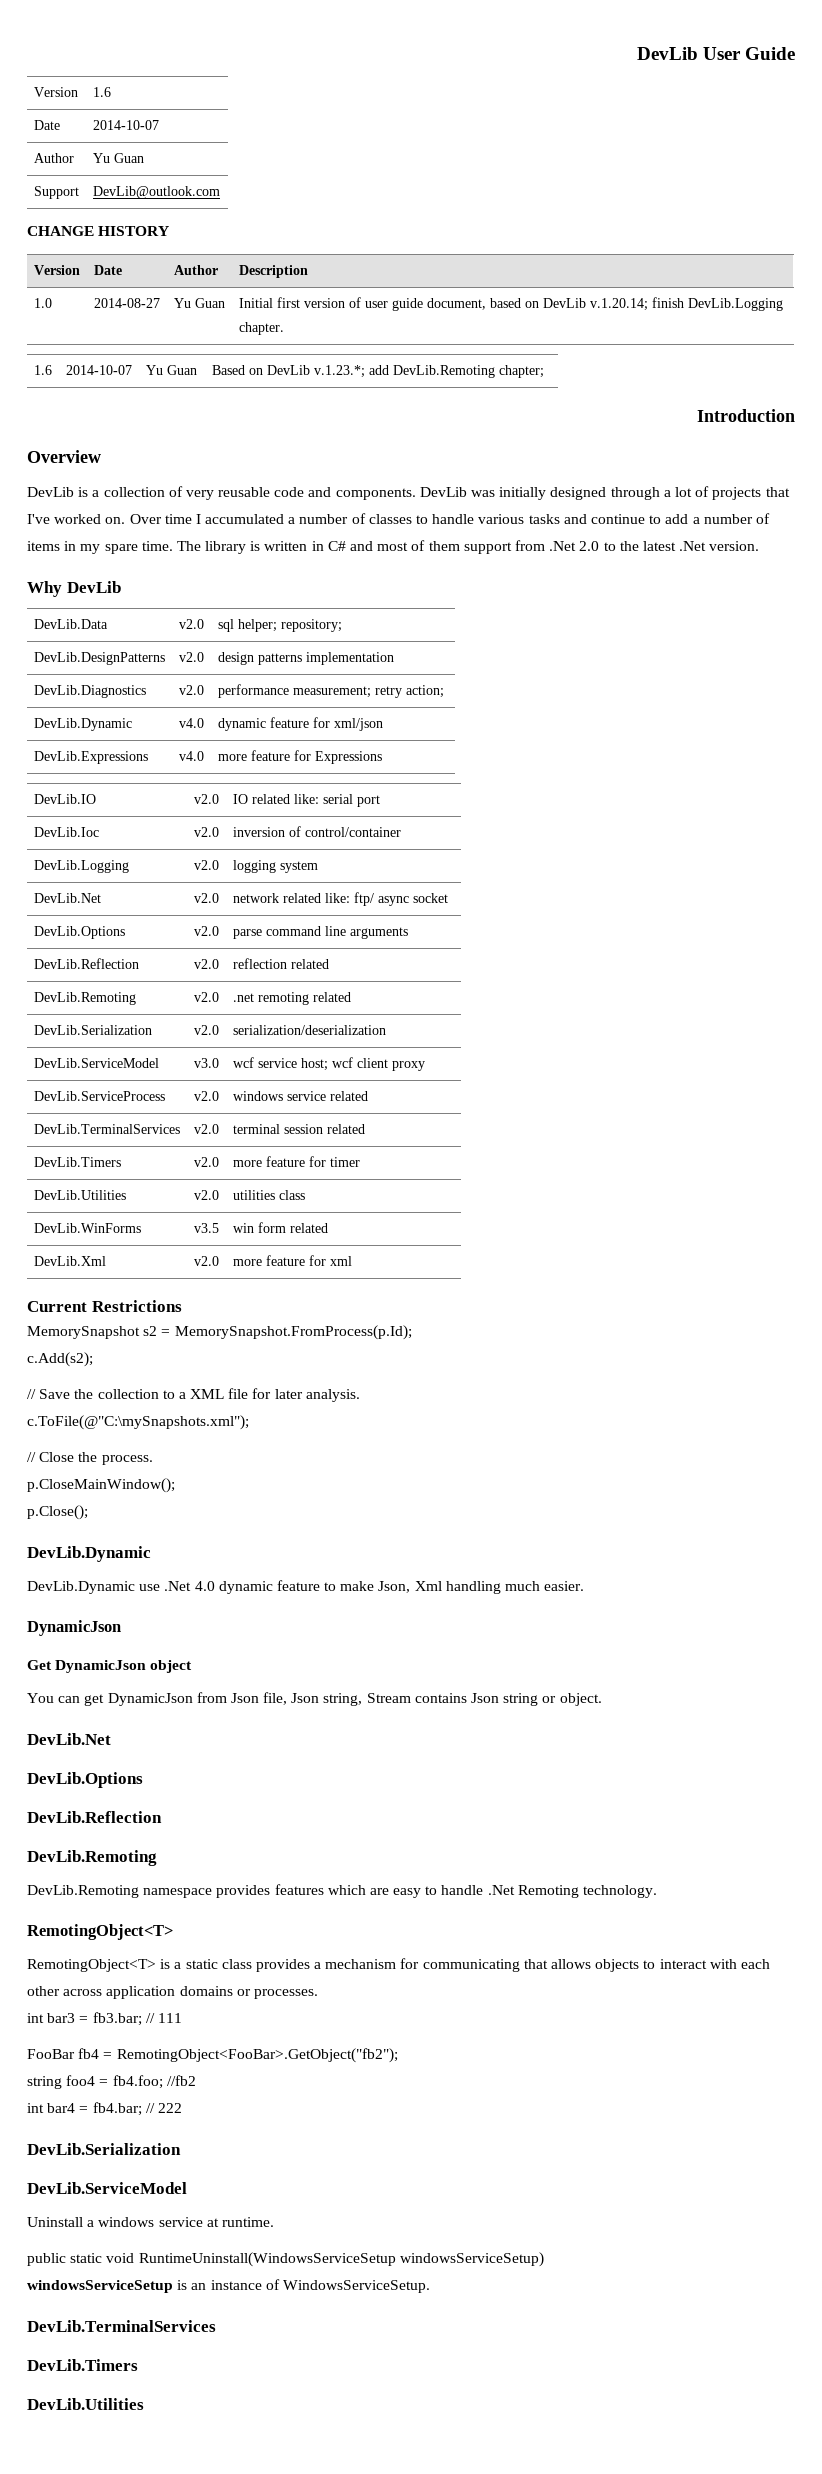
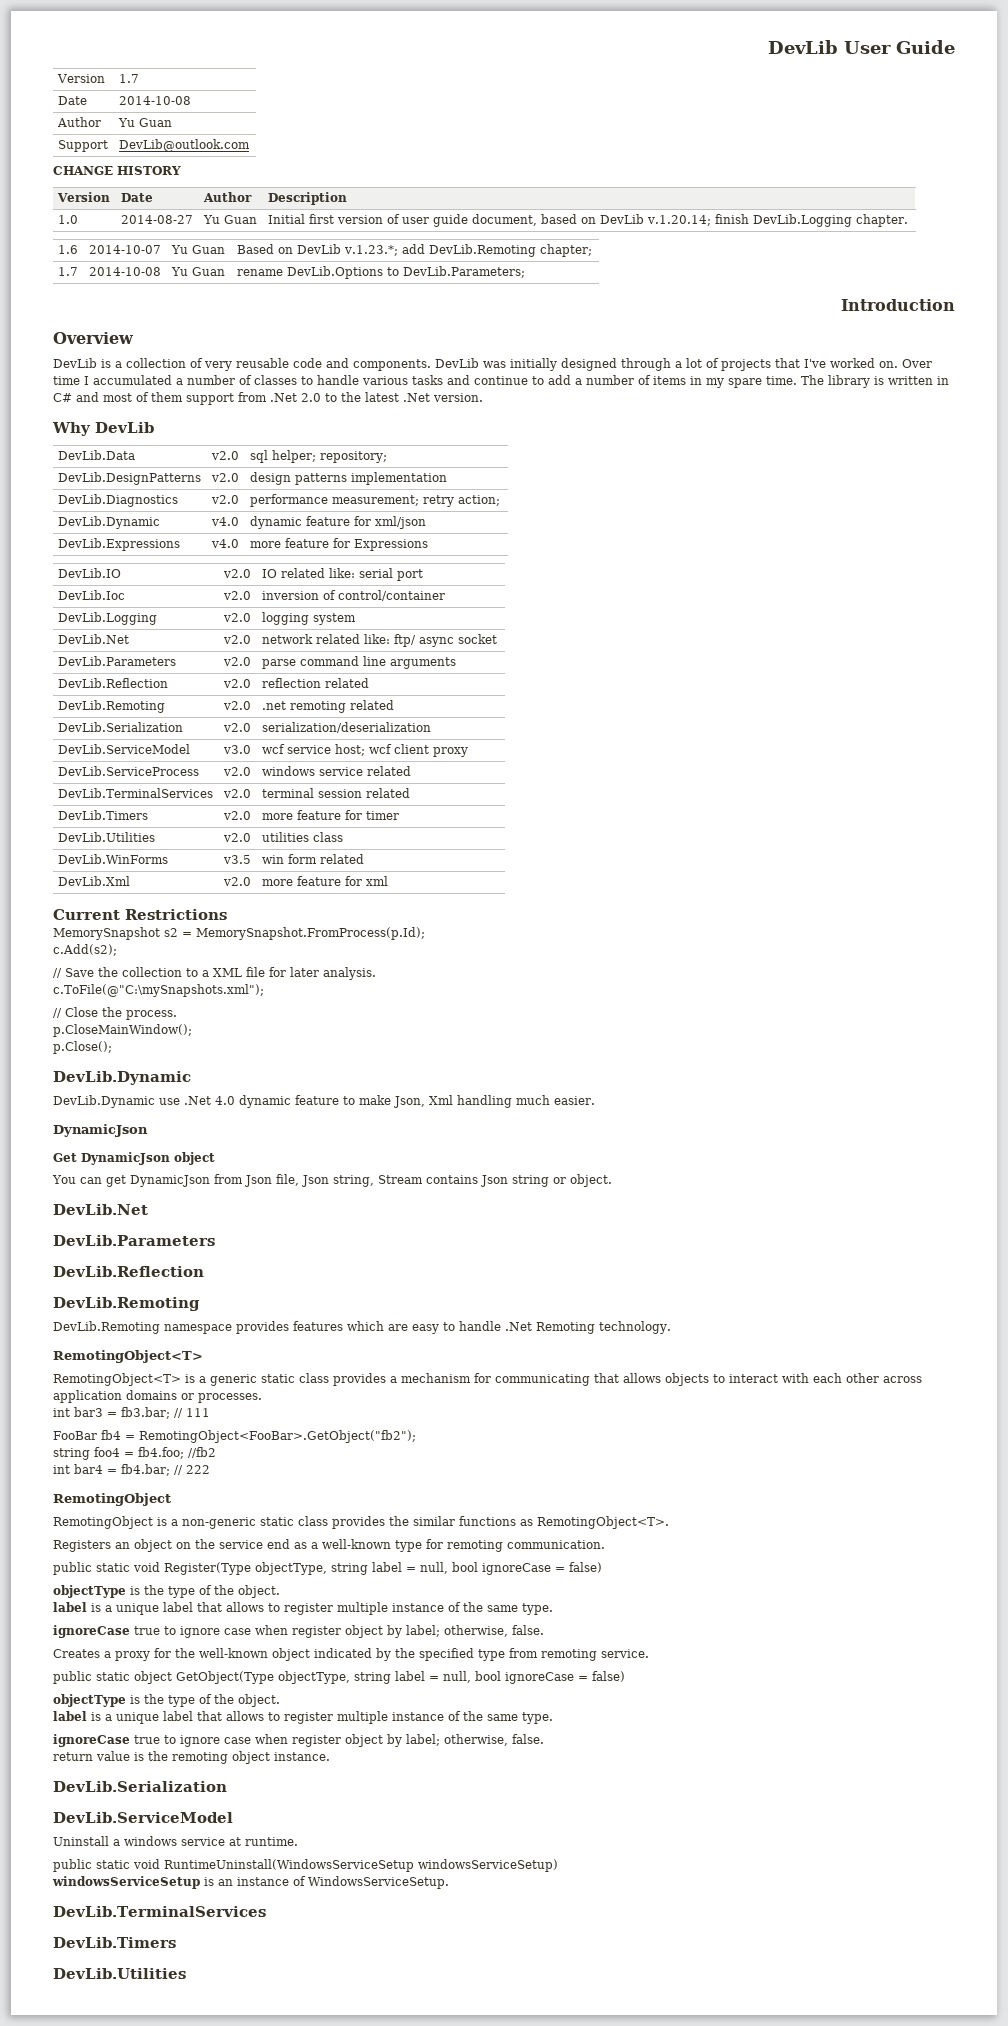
- Version | 1.6
- Date | 2014-10-07
+ Version | 1.7
+ Date | 2014-10-08
+ 1.7 | 2014-10-08 | Yu Guan | rename DevLib.Options to DevLib.Parameters;
- DevLib.Options | v2.0 | parse command line arguments
+ DevLib.Parameters | v2.0 | parse command line arguments
  You can get DynamicJson from Json file, Json string, Stream contains Json string or object.
  DevLib.Net
- DevLib.Options
+ DevLib.Parameters
- RemotingObject<T> is a static class provides a mechanism for communicating that allows objects to interact with each other across application domains or processes.
+ RemotingObject<T> is a generic static class provides a mechanism for communicating that allows objects to interact with each other across application domains or processes.
  int bar4 = fb4.bar; // 222
+ RemotingObject
+ RemotingObject is a non-generic static class provides the similar functions as RemotingObject<T>.
+ Registers an object on the service end as a well-known type for remoting communication.
+ public static void Register(Type objectType, string label = null, bool ignoreCase = false)
+ objectType is the type of the object.
+ label is a unique label that allows to register multiple instance of the same type.
+ ignoreCase true to ignore case when register object by label; otherwise, false.
+ Creates a proxy for the well-known object indicated by the specified type from remoting service.
+ public static object GetObject(Type objectType, string label = null, bool ignoreCase = false)
+ objectType is the type of the object.
+ label is a unique label that allows to register multiple instance of the same type.
+ ignoreCase true to ignore case when register object by label; otherwise, false.
+ return value is the remoting object instance.

